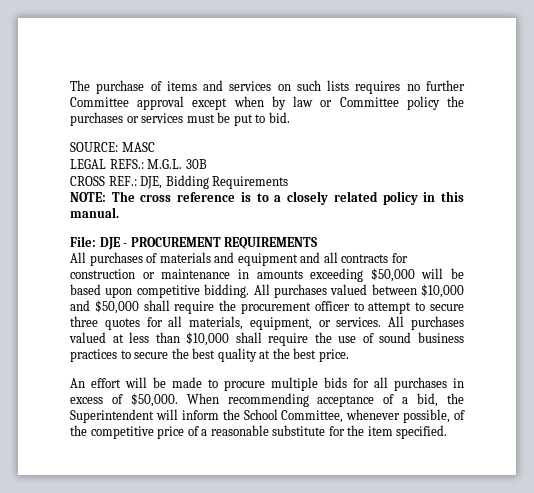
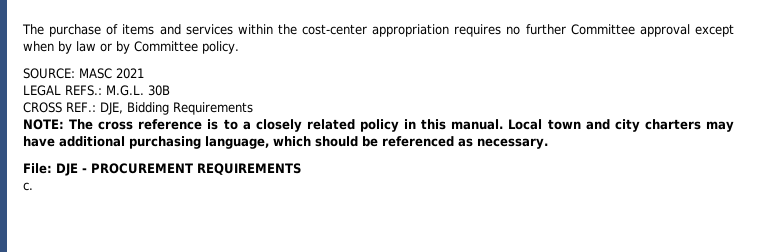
- The purchase of items and services on such lists requires no further Committee approval except when by law or Committee policy the purchases or services must be put to bid.
+ The purchase of items and services within the cost-center appropriation requires no further Committee approval except when by law or by Committee policy.
- SOURCE: MASC
+ SOURCE: MASC 2021
+ Local town and city charters may have additional purchasing language, which should be referenced as necessary.
- All purchases of materials and equipment and all contracts for construction or maintenance in amounts exceeding $50,000 will be based upon competitive bidding. All purchases valued between $10,000 and $50,000 shall require the procurement officer to attempt to secure three quotes for all materials, equipment, or services. All purchases valued at less than $10,000 shall require the use of sound business practices to secure the best quality at the best price.
- An effort will be made to procure multiple bids for all purchases in excess of $50,000. When recommending acceptance of a bid, the Superintendent will inform the School Committee, whenever possible, of the competitive price of a reasonable substitute for the item specified.
+ c.

